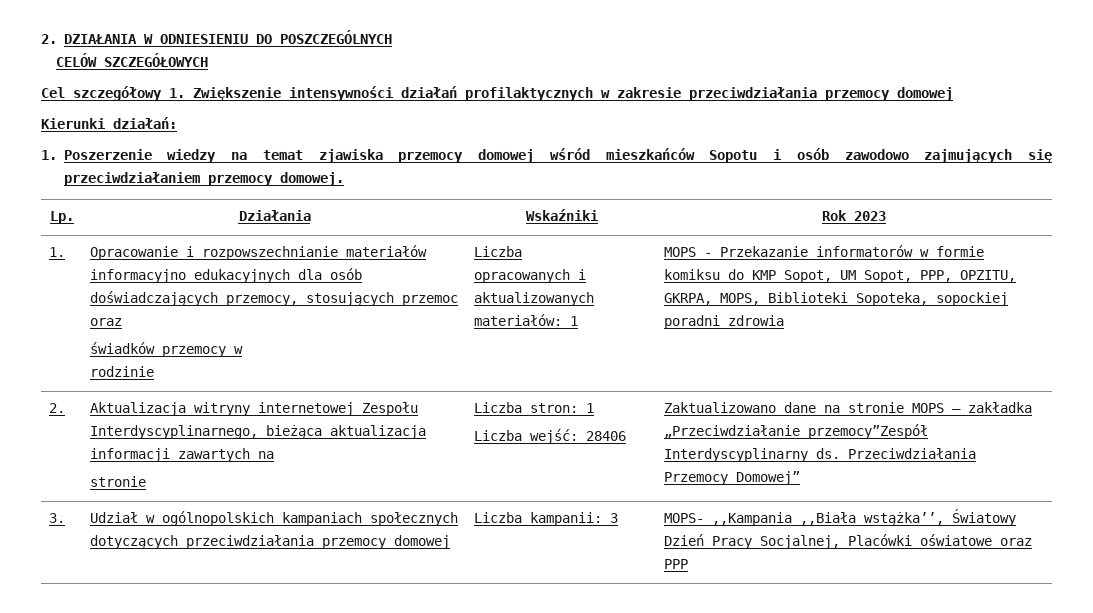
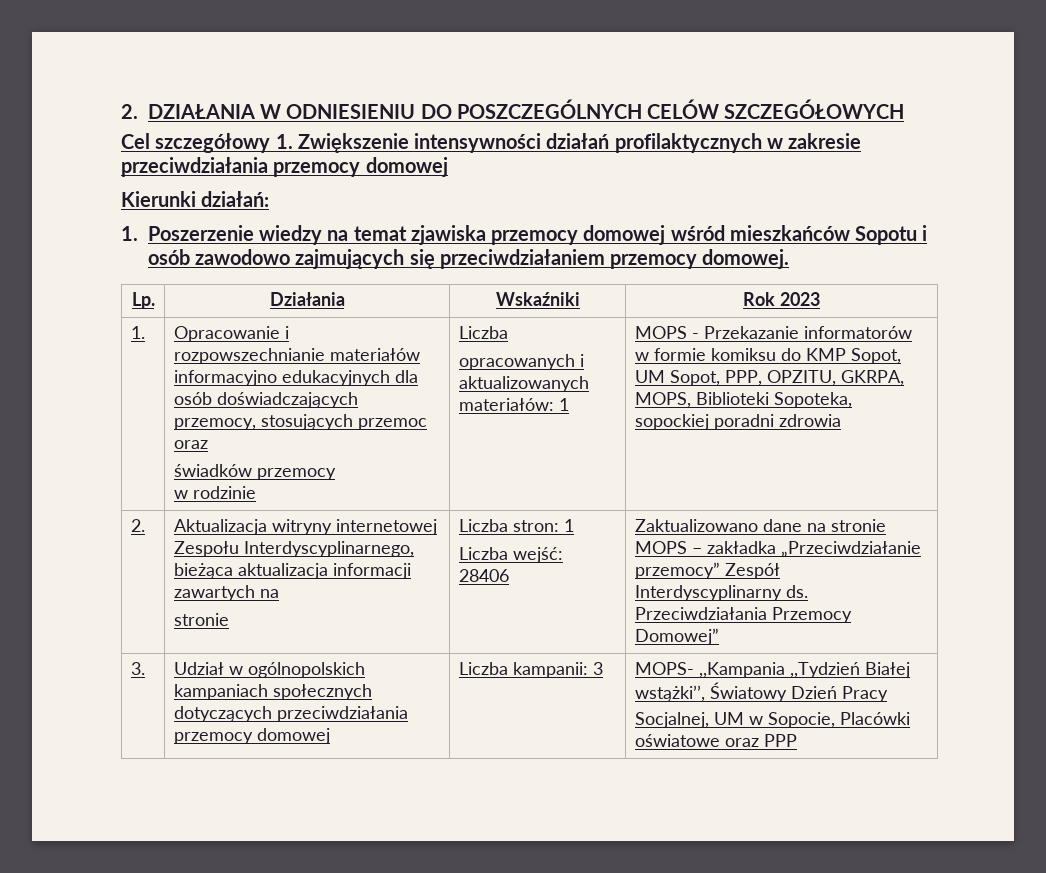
- 2. DZIAŁANIA W ODNIESIENIU DO POSZCZEGÓLNYCH
- CELÓW SZCZEGÓŁOWYCH
+ 2. DZIAŁANIA W ODNIESIENIU DO POSZCZEGÓLNYCH CELÓW SZCZEGÓŁOWYCH
- świadków przemocy w
- rodzinie
+ świadków przemocy
+ w rodzinie
  2. | Aktualizacja witryny internetowej Zespołu Interdyscyplinarnego, bieżąca aktualizacja informacji zawartych na
  stronie | Liczba stron: 1
- Liczba wejść: 28406 | Zaktualizowano dane na stronie MOPS – zakładka „Przeciwdziałanie przemocy”Zespół Interdyscyplinarny ds. Przeciwdziałania Przemocy Domowej”
+ Liczba wejść: 28406 | Zaktualizowano dane na stronie MOPS – zakładka „Przeciwdziałanie przemocy” Zespół Interdyscyplinarny ds. Przeciwdziałania Przemocy Domowej”
- 3. | Udział w ogólnopolskich kampaniach społecznych dotyczących przeciwdziałania przemocy domowej | Liczba kampanii: 3 | MOPS- ,,Kampania ,,Biała wstążka’’, Światowy Dzień Pracy Socjalnej, Placówki oświatowe oraz PPP
+ 3. | Udział w ogólnopolskich kampaniach społecznych dotyczących przeciwdziałania przemocy domowej | Liczba kampanii: 3 | MOPS- ,,Kampania ,,Tydzień Białej wstążki’’, Światowy Dzień Pracy
+ Socjalnej, UM w Sopocie, Placówki oświatowe oraz PPP

